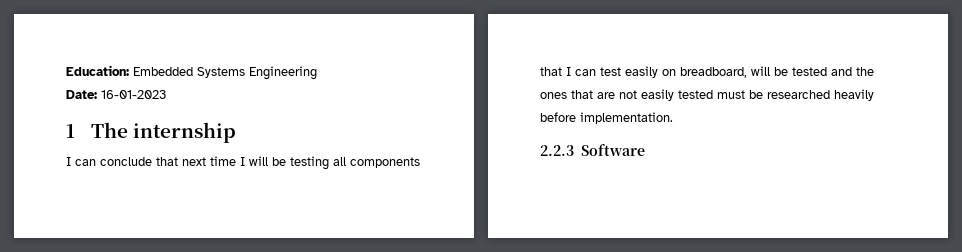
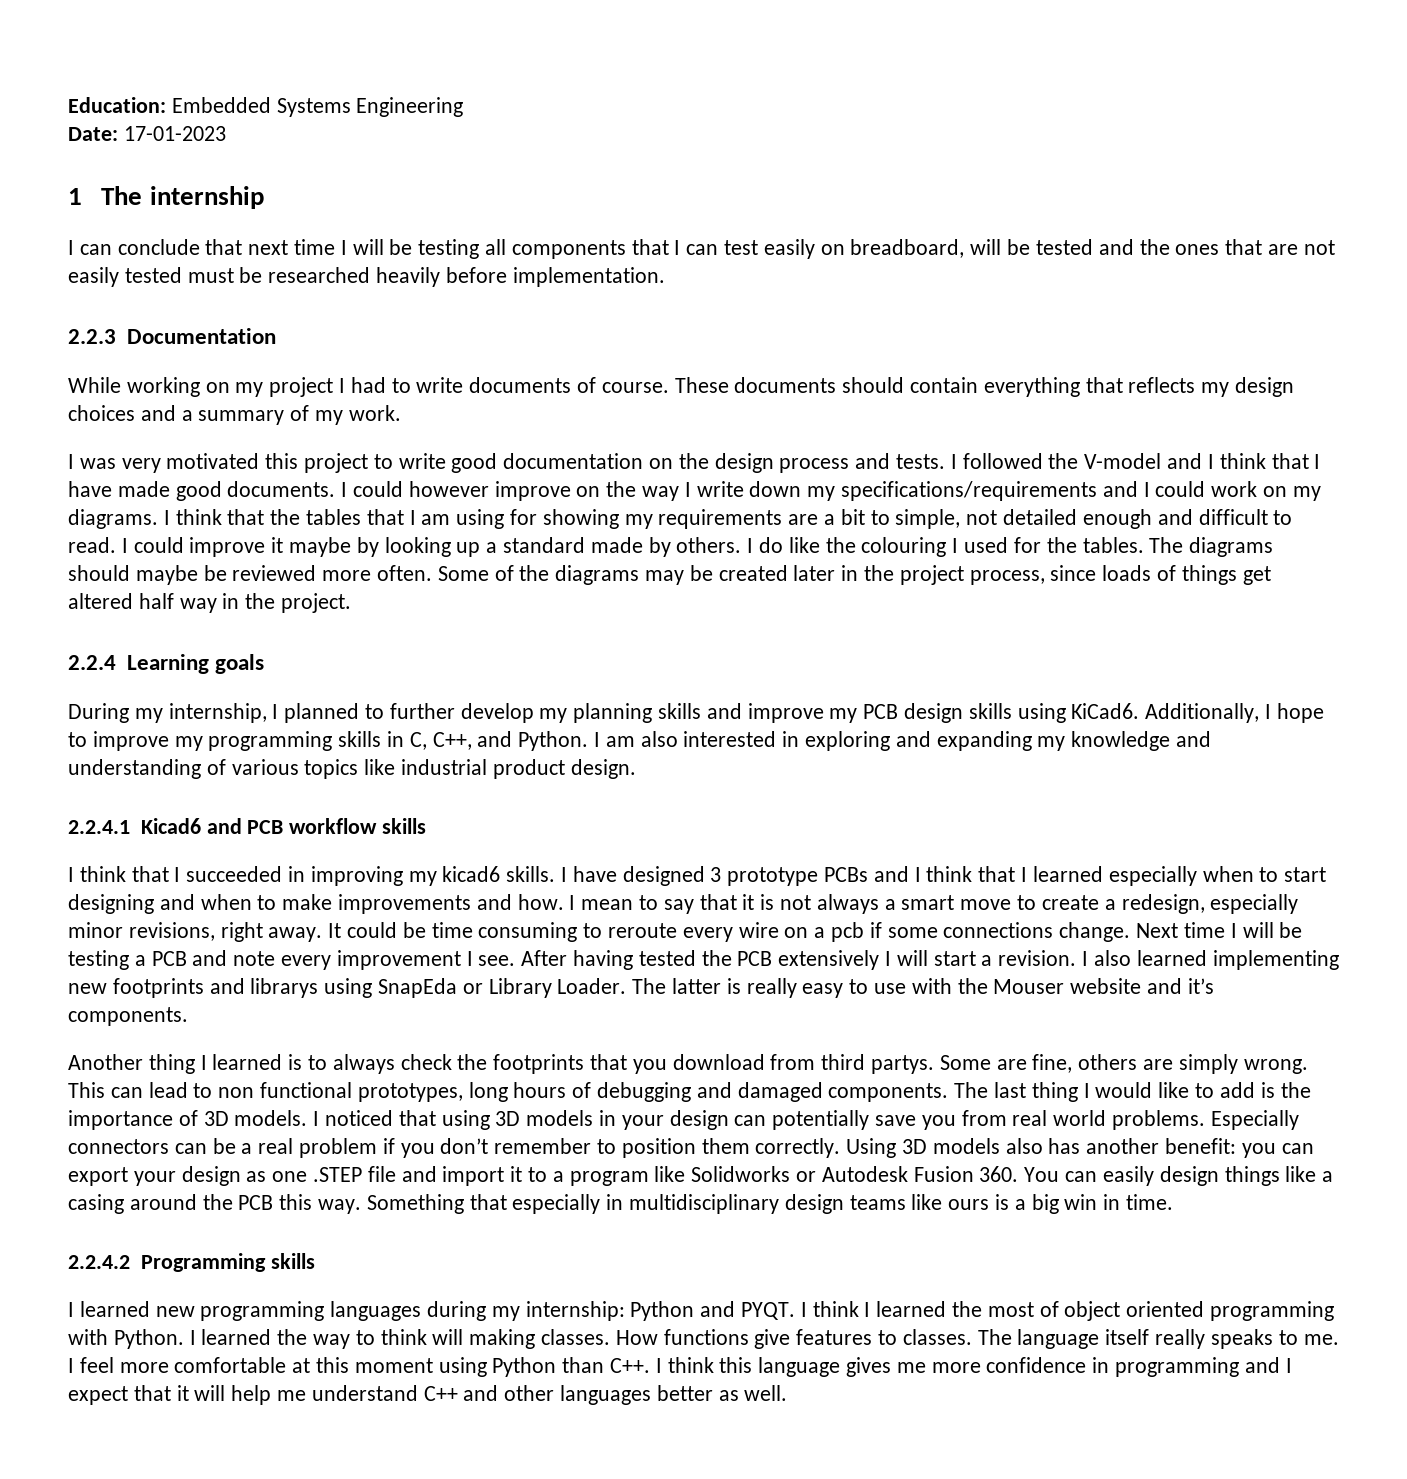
- Date: 16-01-2023
+ Date: 17-01-2023
- 2.2.3 Software
+ 2.2.3 Documentation
+ While working on my project I had to write documents of course. These documents should contain everything that reflects my design choices and a summary of my work.
+ I was very motivated this project to write good documentation on the design process and tests. I followed the V-model and I think that I have made good documents. I could however improve on the way I write down my specifications/requirements and I could work on my diagrams. I think that the tables that I am using for showing my requirements are a bit to simple, not detailed enough and difficult to read. I could improve it maybe by looking up a standard made by others. I do like the colouring I used for the tables. The diagrams should maybe be reviewed more often. Some of the diagrams may be created later in the project process, since loads of things get altered half way in the project.
+ 2.2.4 Learning goals
+ During my internship, I planned to further develop my planning skills and improve my PCB design skills using KiCad6. Additionally, I hope to improve my programming skills in C, C++, and Python. I am also interested in exploring and expanding my knowledge and understanding of various topics like industrial product design.
+ 2.2.4.1 Kicad6 and PCB workflow skills
+ I think that I succeeded in improving my kicad6 skills. I have designed 3 prototype PCBs and I think that I learned especially when to start designing and when to make improvements and how. I mean to say that it is not always a smart move to create a redesign, especially minor revisions, right away. It could be time consuming to reroute every wire on a pcb if some connections change. Next time I will be testing a PCB and note every improvement I see. After having tested the PCB extensively I will start a revision. I also learned implementing new footprints and librarys using SnapEda or Library Loader. The latter is really easy to use with the Mouser website and it’s components.
+ Another thing I learned is to always check the footprints that you download from third partys. Some are fine, others are simply wrong. This can lead to non functional prototypes, long hours of debugging and damaged components. The last thing I would like to add is the importance of 3D models. I noticed that using 3D models in your design can potentially save you from real world problems. Especially connectors can be a real problem if you don’t remember to position them correctly. Using 3D models also has another benefit: you can export your design as one .STEP file and import it to a program like Solidworks or Autodesk Fusion 360. You can easily design things like a casing around the PCB this way. Something that especially in multidisciplinary design teams like ours is a big win in time.
+ 2.2.4.2 Programming skills
+ I learned new programming languages during my internship: Python and PYQT. I think I learned the most of object oriented programming with Python. I learned the way to think will making classes. How functions give features to classes. The language itself really speaks to me. I feel more comfortable at this moment using Python than C++. I think this language gives me more confidence in programming and I expect that it will help me understand C++ and other languages better as well.

